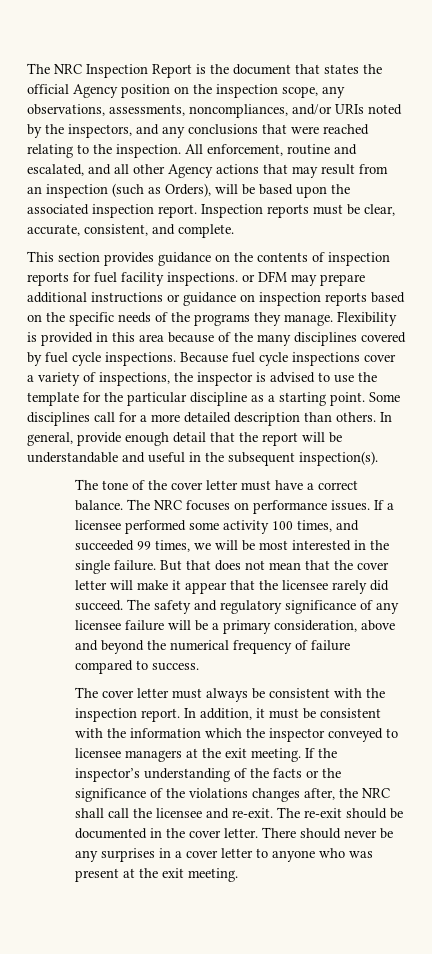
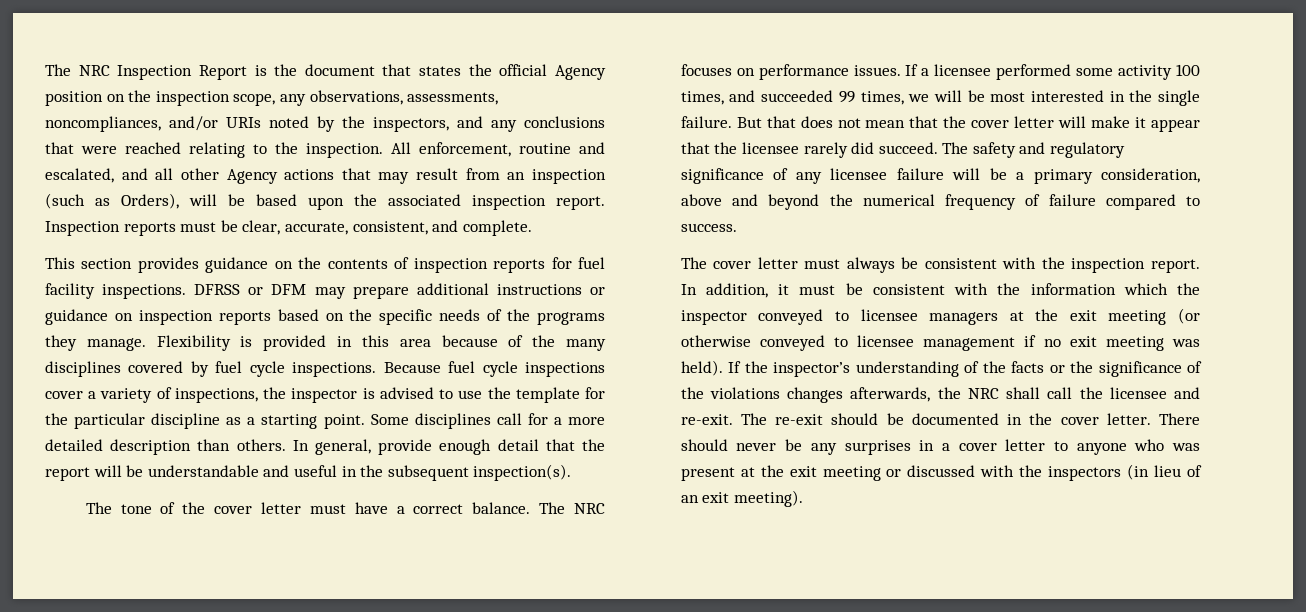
- This section provides guidance on the contents of inspection reports for fuel facility inspections. or DFM may prepare additional instructions or guidance on inspection reports based on the specific needs of the programs they manage.
+ This section provides guidance on the contents of inspection reports for fuel facility inspections. DFRSS or DFM may prepare additional instructions or guidance on inspection reports based on the specific needs of the programs they manage.
- In addition, it must be consistent with the information which the inspector conveyed to licensee managers at the exit meeting.
+ In addition, it must be consistent with the information which the inspector conveyed to licensee managers at the exit meeting (or otherwise conveyed to licensee management if no exit meeting was held).
- If the inspector’s understanding of the facts or the significance of the violations changes after, the NRC shall call the licensee and re-exit.
+ If the inspector’s understanding of the facts or the significance of the violations changes afterwards, the NRC shall call the licensee and re-exit.
- There should never be any surprises in a cover letter to anyone who was present at the exit meeting.
+ There should never be any surprises in a cover letter to anyone who was present at the exit meeting or discussed with the inspectors (in lieu of an exit meeting).

